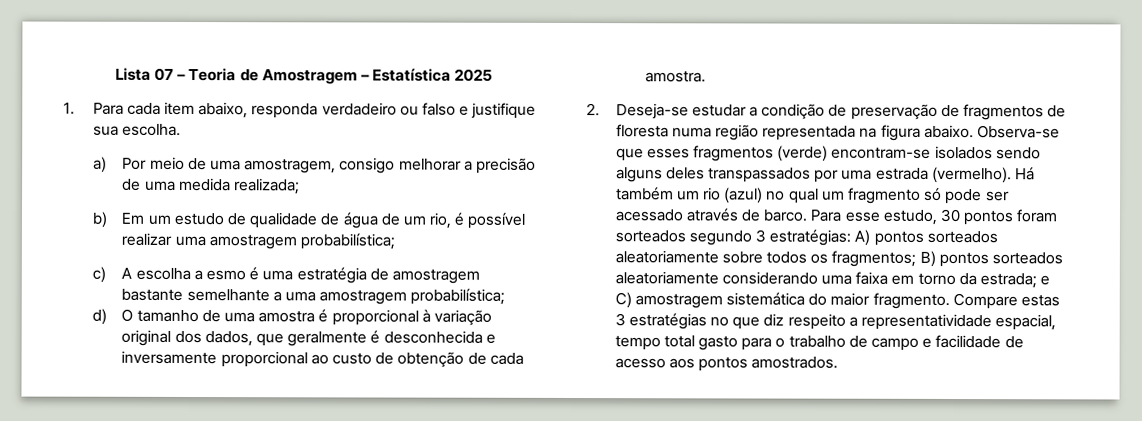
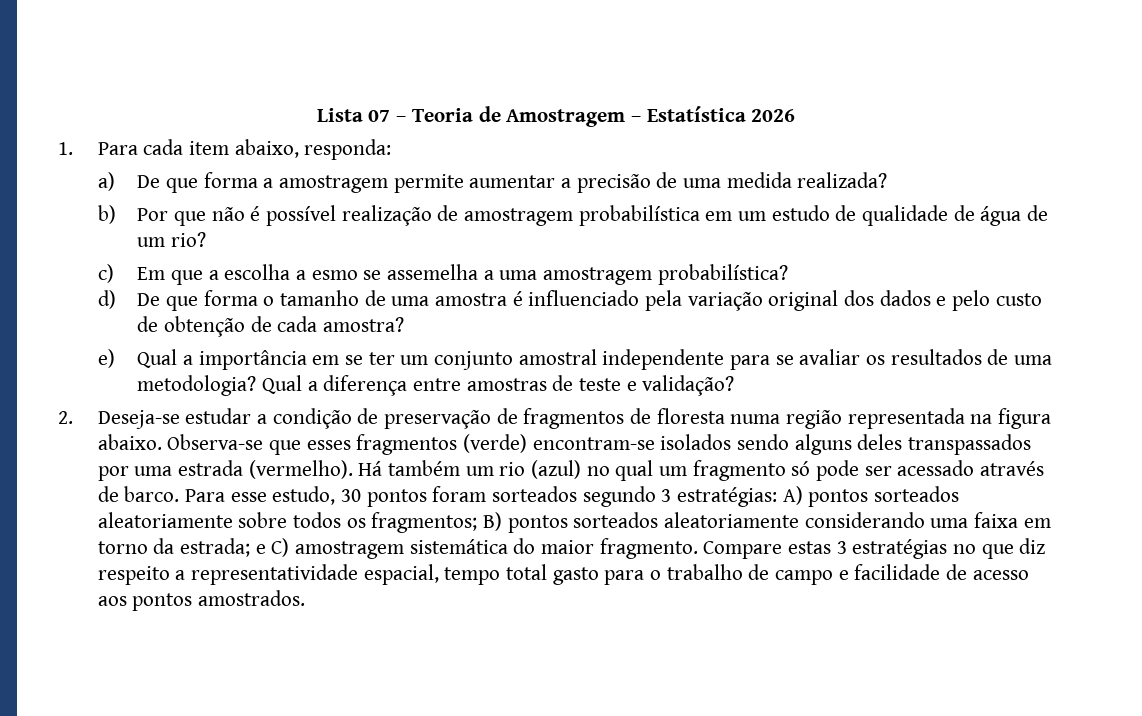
- Lista 07 – Teoria de Amostragem – Estatística 2025
+ Lista 07 – Teoria de Amostragem – Estatística 2026
- 1. Para cada item abaixo, responda verdadeiro ou falso e justifique sua escolha.
- a) Por meio de uma amostragem, consigo melhorar a precisão de uma medida realizada;
+ 1. Para cada item abaixo, responda:
+ a) De que forma a amostragem permite aumentar a precisão de uma medida realizada?
- b) Em um estudo de qualidade de água de um rio, é possível realizar uma amostragem probabilística;
- c) A escolha a esmo é uma estratégia de amostragem bastante semelhante a uma amostragem probabilística;
+ b) Por que não é possível realização de amostragem probabilística em um estudo de qualidade de água de um rio?
+ c) Em que a escolha a esmo se assemelha a uma amostragem probabilística?
- d) O tamanho de uma amostra é proporcional à variação original dos dados, que geralmente é desconhecida e inversamente proporcional ao custo de obtenção de cada amostra.
+ d) De que forma o tamanho de uma amostra é influenciado pela variação original dos dados e pelo custo de obtenção de cada amostra?
+ e) Qual a importância em se ter um conjunto amostral independente para se avaliar os resultados de uma metodologia? Qual a diferença entre amostras de teste e validação?

